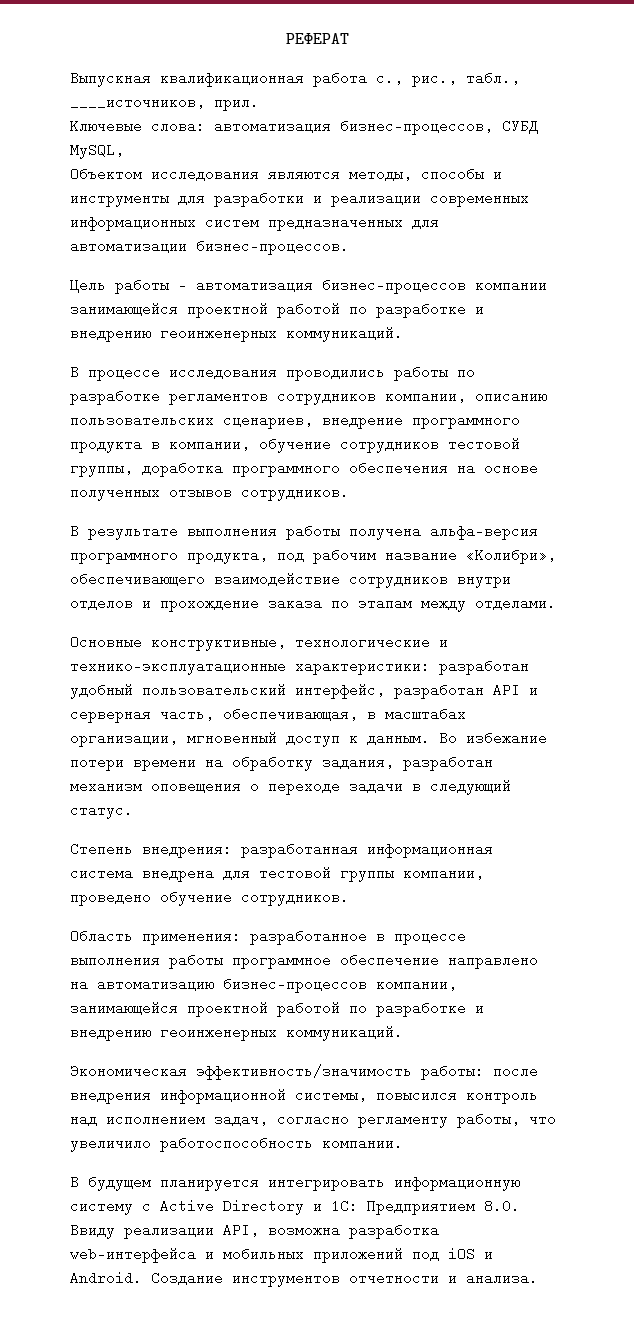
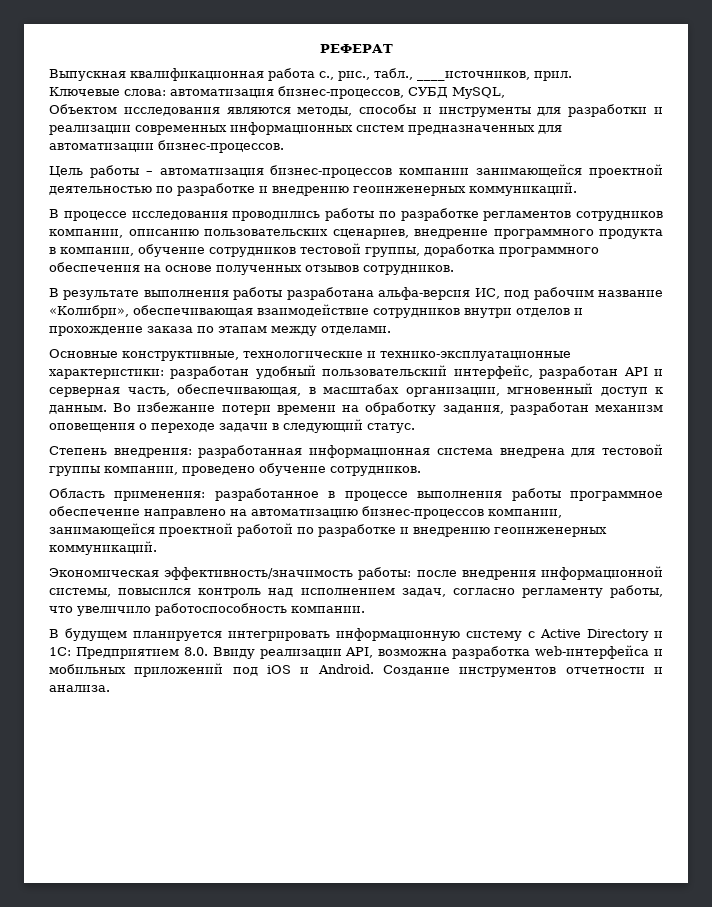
- Цель работы – автоматизация бизнес-процессов компании занимающейся проектной работой по разработке и внедрению геоинженерных коммуникаций.
+ Цель работы – автоматизация бизнес-процессов компании занимающейся проектной деятельностью по разработке и внедрению геоинженерных коммуникаций.
- В результате выполнения работы получена альфа-версия программного продукта, под рабочим название «Колибри», обеспечивающего взаимодействие сотрудников внутри отделов и прохождение заказа по этапам между отделами.
+ В результате выполнения работы разработана альфа-версия ИС, под рабочим название «Колибри», обеспечивающая взаимодействие сотрудников внутри отделов и прохождение заказа по этапам между отделами.

